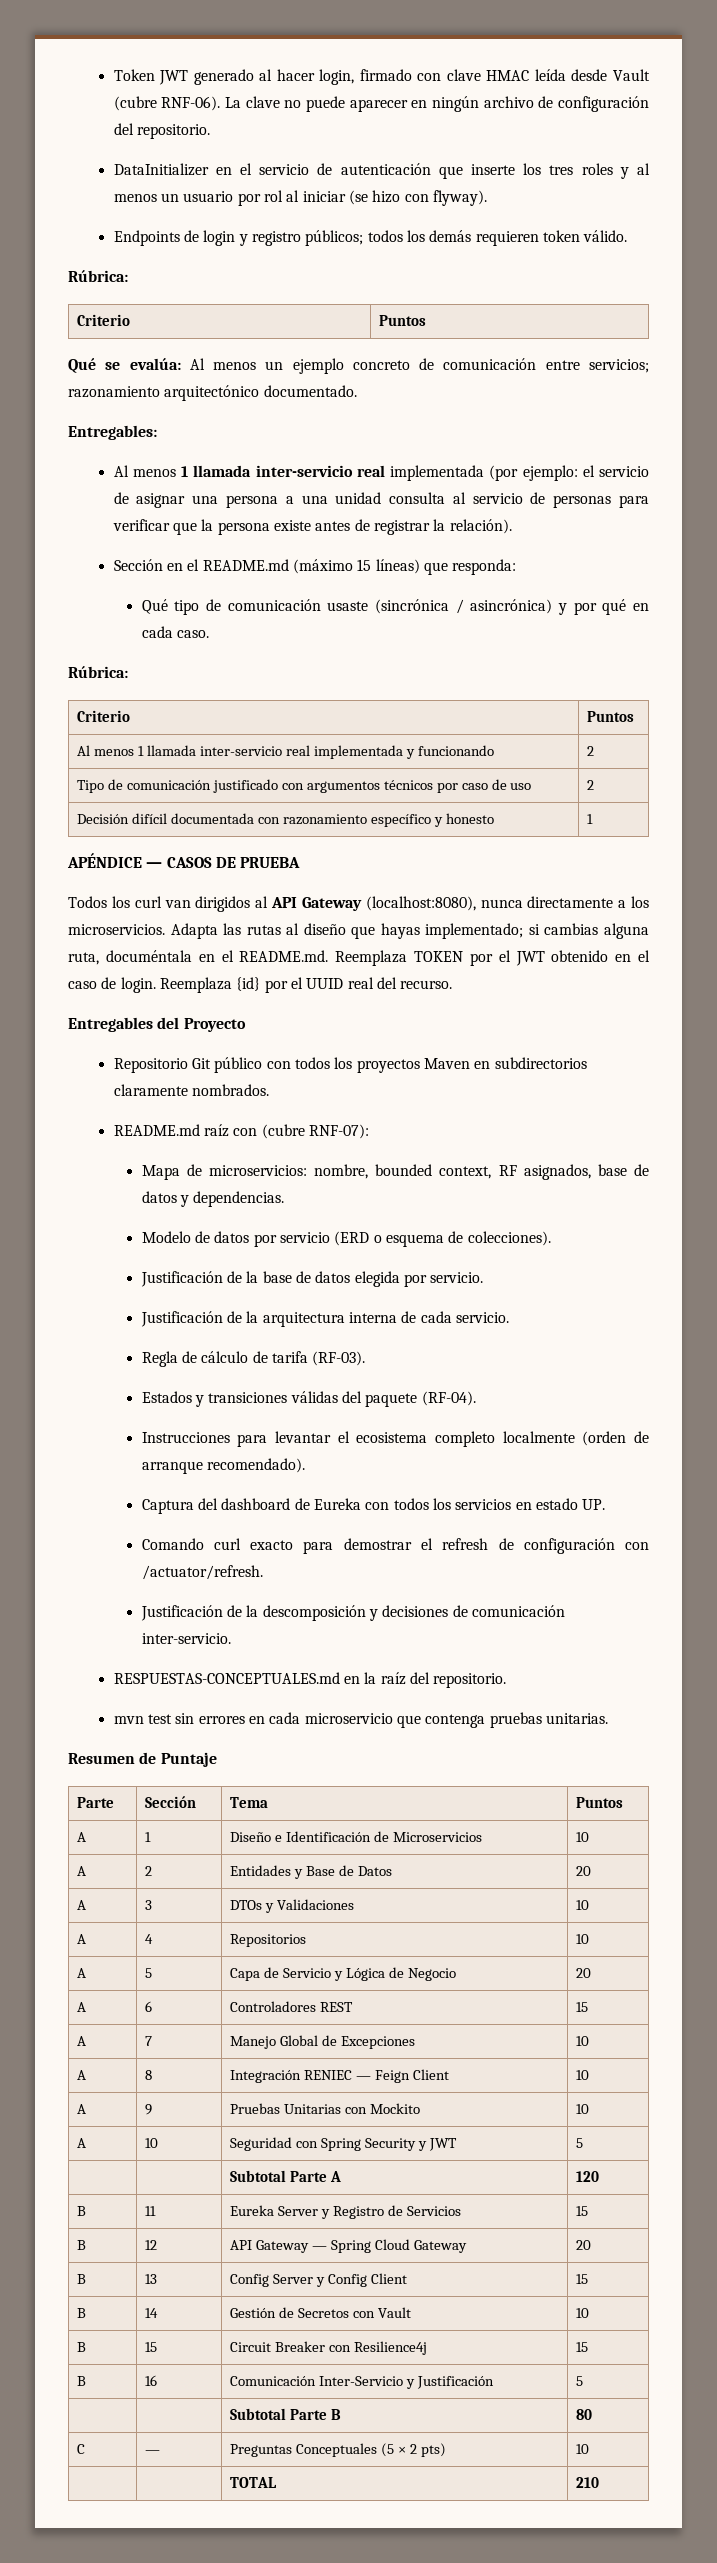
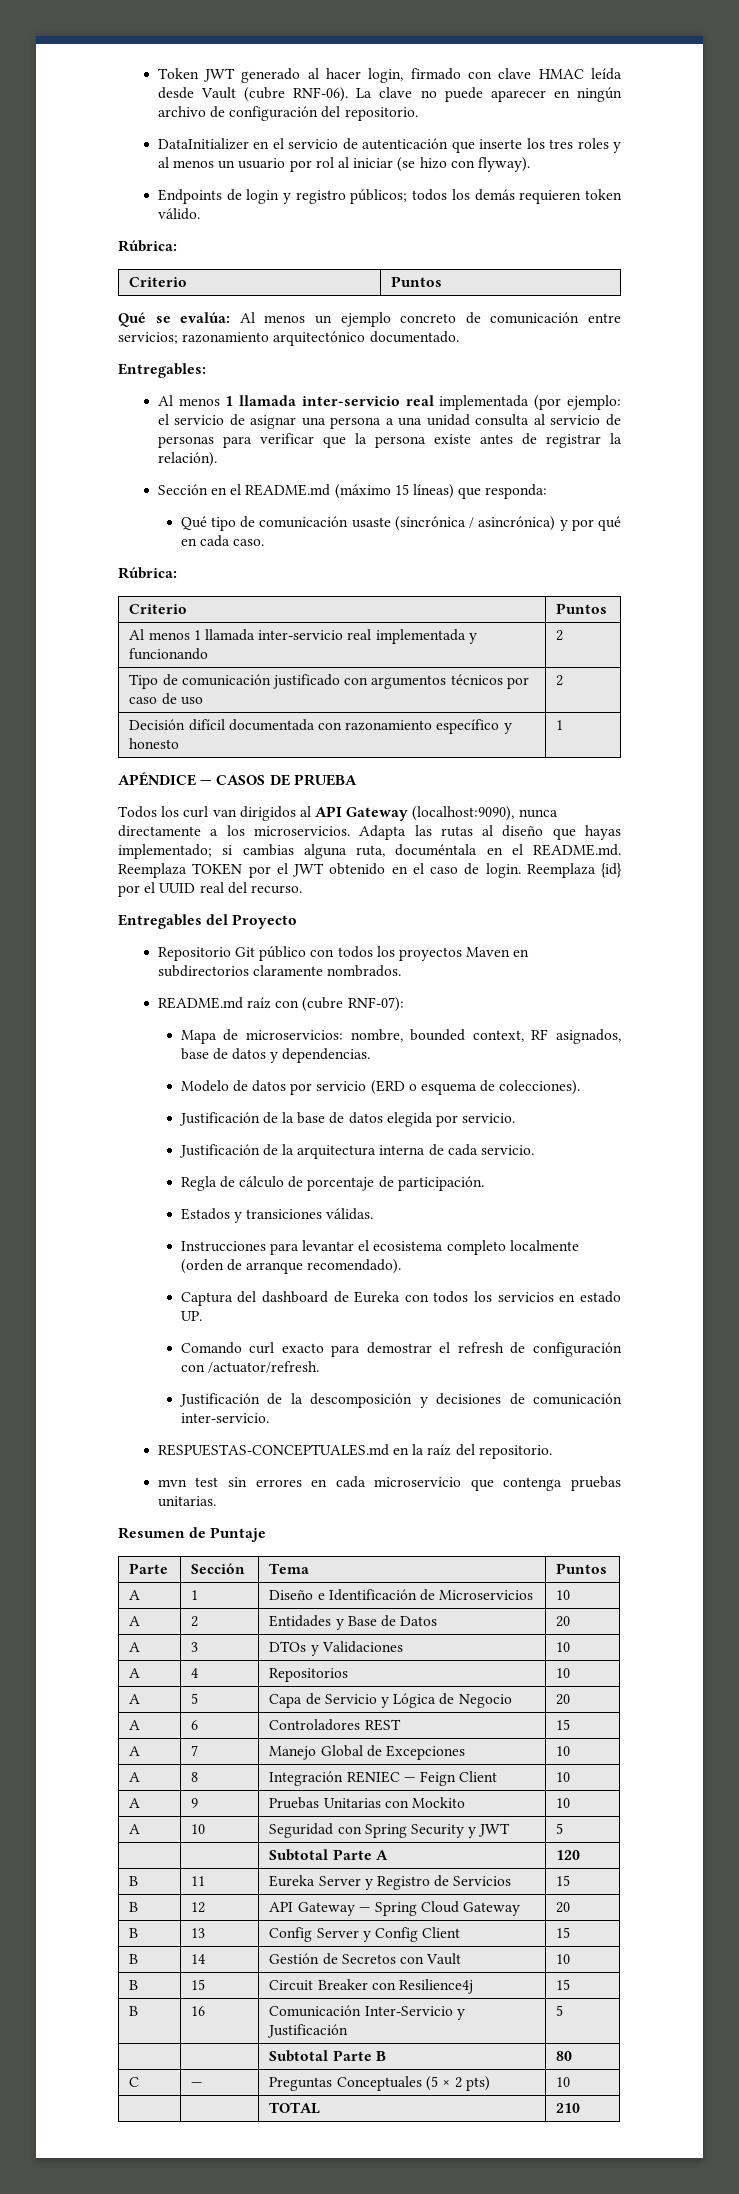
- Todos los curl van dirigidos al API Gateway (localhost:8080), nunca directamente a los microservicios.
+ Todos los curl van dirigidos al API Gateway (localhost:9090), nunca directamente a los microservicios.
- Regla de cálculo de tarifa (RF-03).
+ Regla de cálculo de porcentaje de participación.
- Estados y transiciones válidas del paquete (RF-04).
+ Estados y transiciones válidas.

